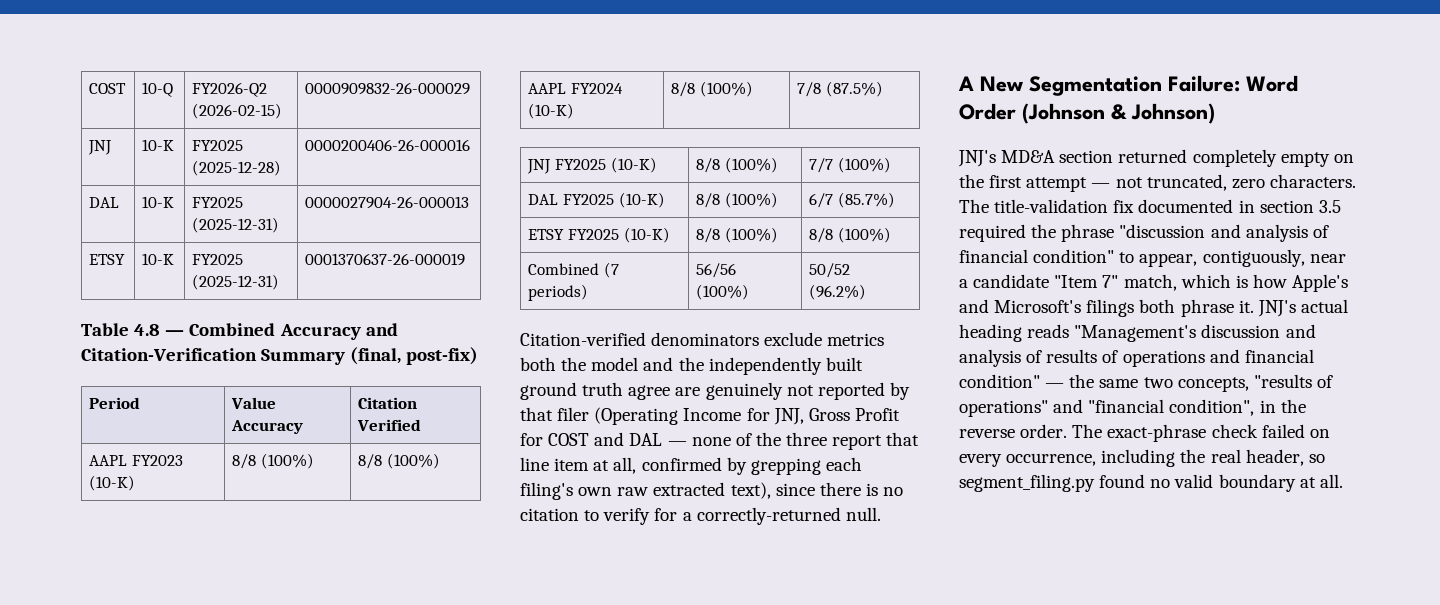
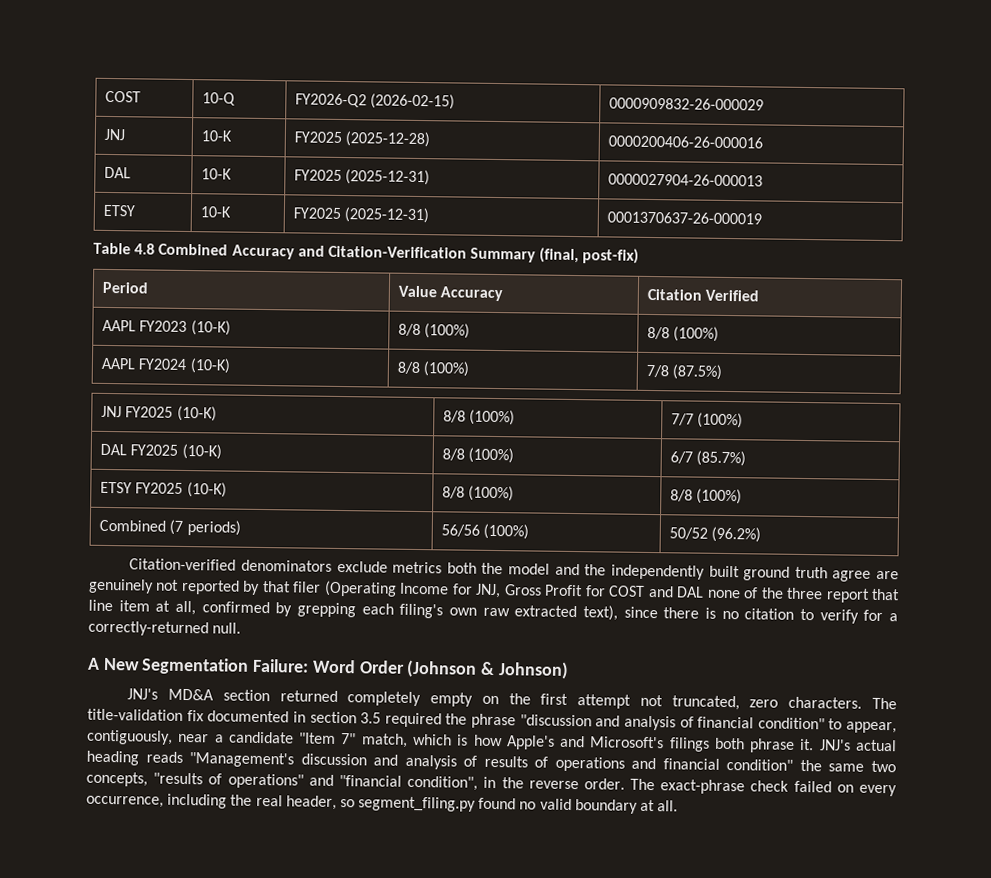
- Table 4.8 — Combined Accuracy and Citation-Verification Summary (final, post-fix)
+ Table 4.8 Combined Accuracy and Citation-Verification Summary (final, post-fix)
- Citation-verified denominators exclude metrics both the model and the independently built ground truth agree are genuinely not reported by that filer (Operating Income for JNJ, Gross Profit for COST and DAL — none of the three report that line item at all, confirmed by grepping each filing's own raw extracted text), since there is no citation to verify for a correctly-returned null.
+ Citation-verified denominators exclude metrics both the model and the independently built ground truth agree are genuinely not reported by that filer (Operating Income for JNJ, Gross Profit for COST and DAL none of the three report that line item at all, confirmed by grepping each filing's own raw extracted text), since there is no citation to verify for a correctly-returned null.
- JNJ's MD&A section returned completely empty on the first attempt — not truncated, zero characters.
+ JNJ's MD&A section returned completely empty on the first attempt not truncated, zero characters.
- JNJ's actual heading reads "Management's discussion and analysis of results of operations and financial condition" — the same two concepts, "results of operations" and "financial condition", in the reverse order.
+ JNJ's actual heading reads "Management's discussion and analysis of results of operations and financial condition" the same two concepts, "results of operations" and "financial condition", in the reverse order.

